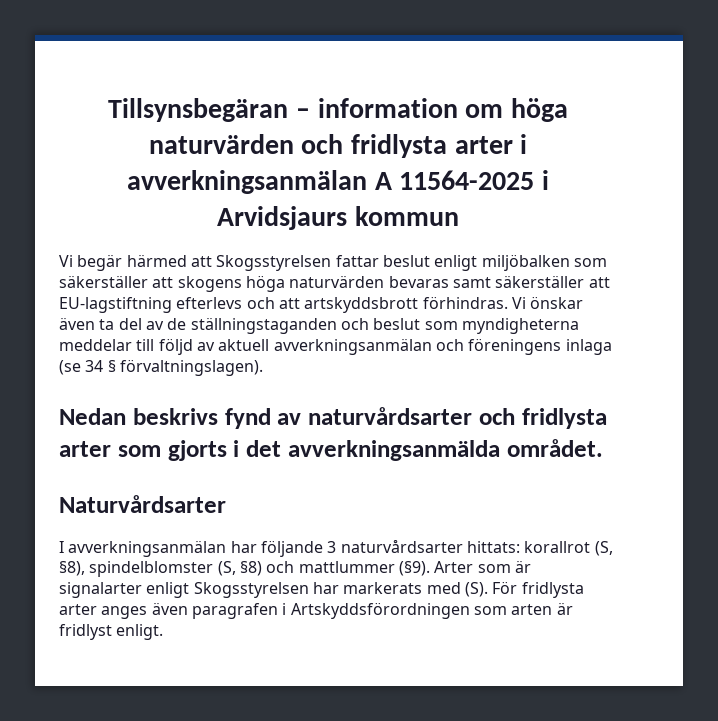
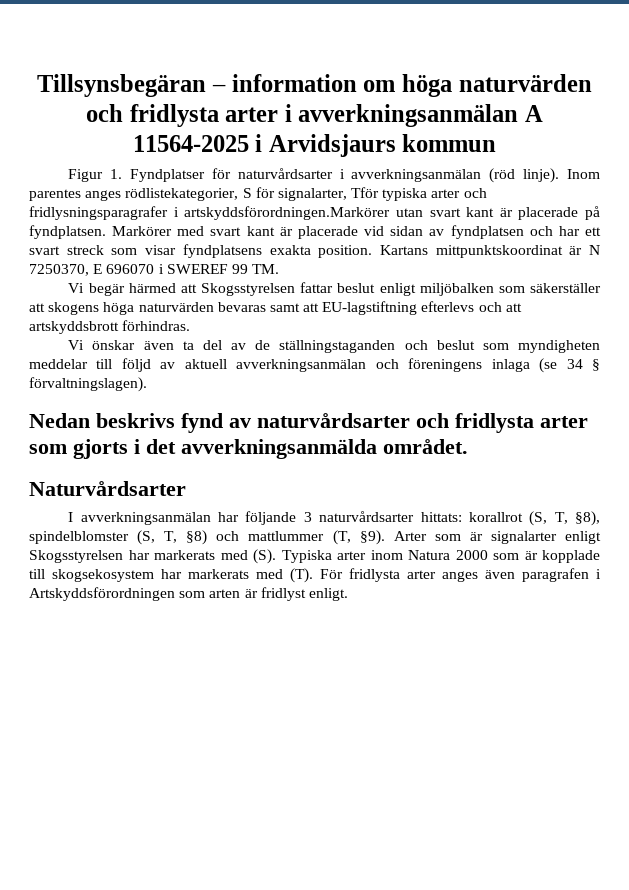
+ Figur 1. Fyndplatser för naturvårdsarter i avverkningsanmälan (röd linje). Inom parentes anges rödlistekategorier, S för signalarter, Tför typiska arter och fridlysningsparagrafer i artskyddsförordningen.Markörer utan svart kant är placerade på fyndplatsen. Markörer med svart kant är placerade vid sidan av fyndplatsen och har ett svart streck som visar fyndplatsens exakta position. Kartans mittpunktskoordinat är N 7250370, E 696070 i SWEREF 99 TM.
- Vi begär härmed att Skogsstyrelsen fattar beslut enligt miljöbalken som säkerställer att skogens höga naturvärden bevaras samt säkerställer att EU-lagstiftning efterlevs och att artskyddsbrott förhindras. Vi önskar även ta del av de ställningstaganden och beslut som myndigheterna meddelar till följd av aktuell avverkningsanmälan och föreningens inlaga (se 34 § förvaltningslagen).
+ Vi begär härmed att Skogsstyrelsen fattar beslut enligt miljöbalken som säkerställer att skogens höga naturvärden bevaras samt att EU-lagstiftning efterlevs och att artskyddsbrott förhindras.
+ Vi önskar även ta del av de ställningstaganden och beslut som myndigheten meddelar till följd av aktuell avverkningsanmälan och föreningens inlaga (se 34 § förvaltningslagen).
- I avverkningsanmälan har följande 3 naturvårdsarter hittats: korallrot (S, §8), spindelblomster (S, §8) och mattlummer (§9).
+ I avverkningsanmälan har följande 3 naturvårdsarter hittats: korallrot (S, T, §8), spindelblomster (S, T, §8) och mattlummer (T, §9).
- Arter som är signalarter enligt Skogsstyrelsen har markerats med (S). För fridlysta arter anges även paragrafen i Artskyddsförordningen som arten är fridlyst enligt.
+ Arter som är signalarter enligt Skogsstyrelsen har markerats med (S). Typiska arter inom Natura 2000 som är kopplade till skogsekosystem har markerats med (T). För fridlysta arter anges även paragrafen i Artskyddsförordningen som arten är fridlyst enligt.

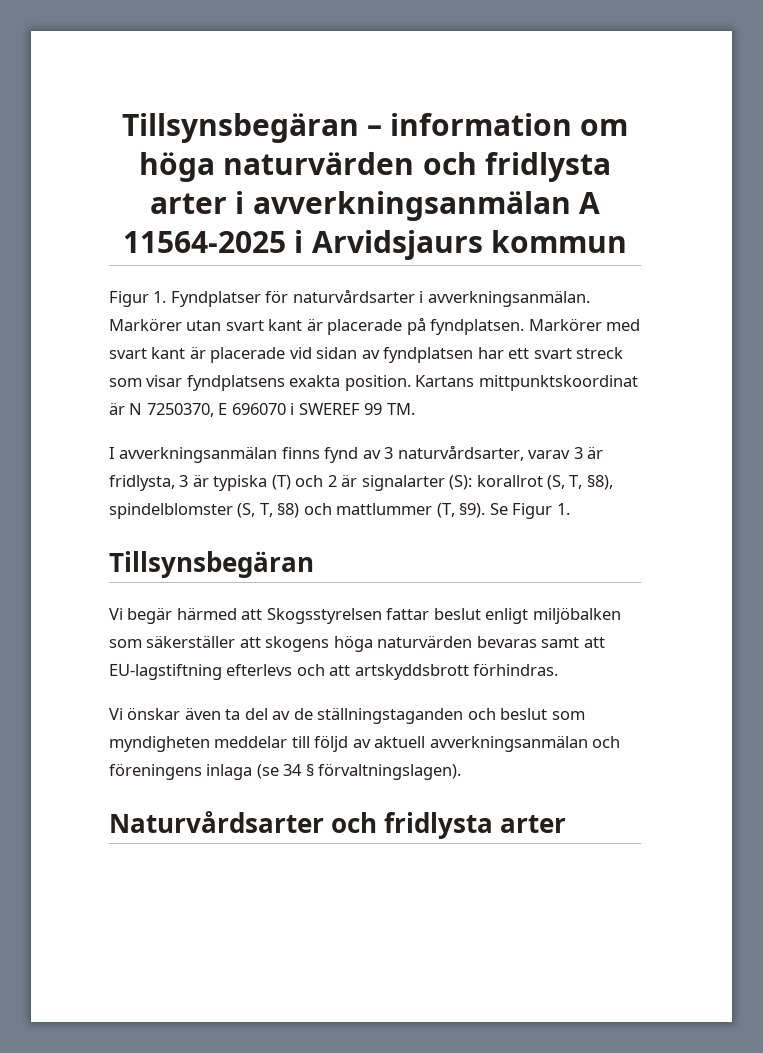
- Figur 1. Fyndplatser för naturvårdsarter i avverkningsanmälan (röd linje). Inom parentes anges rödlistekategorier, S för signalarter, Tför typiska arter och fridlysningsparagrafer i artskyddsförordningen.Markörer utan svart kant är placerade på fyndplatsen.
+ Figur 1. Fyndplatser för naturvårdsarter i avverkningsanmälan. Markörer utan svart kant är placerade på fyndplatsen.
- Markörer med svart kant är placerade vid sidan av fyndplatsen och har ett svart streck som visar fyndplatsens exakta position.
+ Markörer med svart kant är placerade vid sidan av fyndplatsen har ett svart streck som visar fyndplatsens exakta position.
+ I avverkningsanmälan finns fynd av 3 naturvårdsarter, varav 3 är fridlysta, 3 är typiska (T) och 2 är signalarter (S): korallrot (S, T, §8), spindelblomster (S, T, §8) och mattlummer (T, §9). Se Figur 1.
+ Tillsynsbegäran
- Nedan beskrivs fynd av naturvårdsarter och fridlysta arter som gjorts i det avverkningsanmälda området.
- Naturvårdsarter
- I avverkningsanmälan har följande 3 naturvårdsarter hittats: korallrot (S, T, §8), spindelblomster (S, T, §8) och mattlummer (T, §9). Arter som är signalarter enligt Skogsstyrelsen har markerats med (S). Typiska arter inom Natura 2000 som är kopplade till skogsekosystem har markerats med (T). För fridlysta arter anges även paragrafen i Artskyddsförordningen som arten är fridlyst enligt.
+ Naturvårdsarter och fridlysta arter

